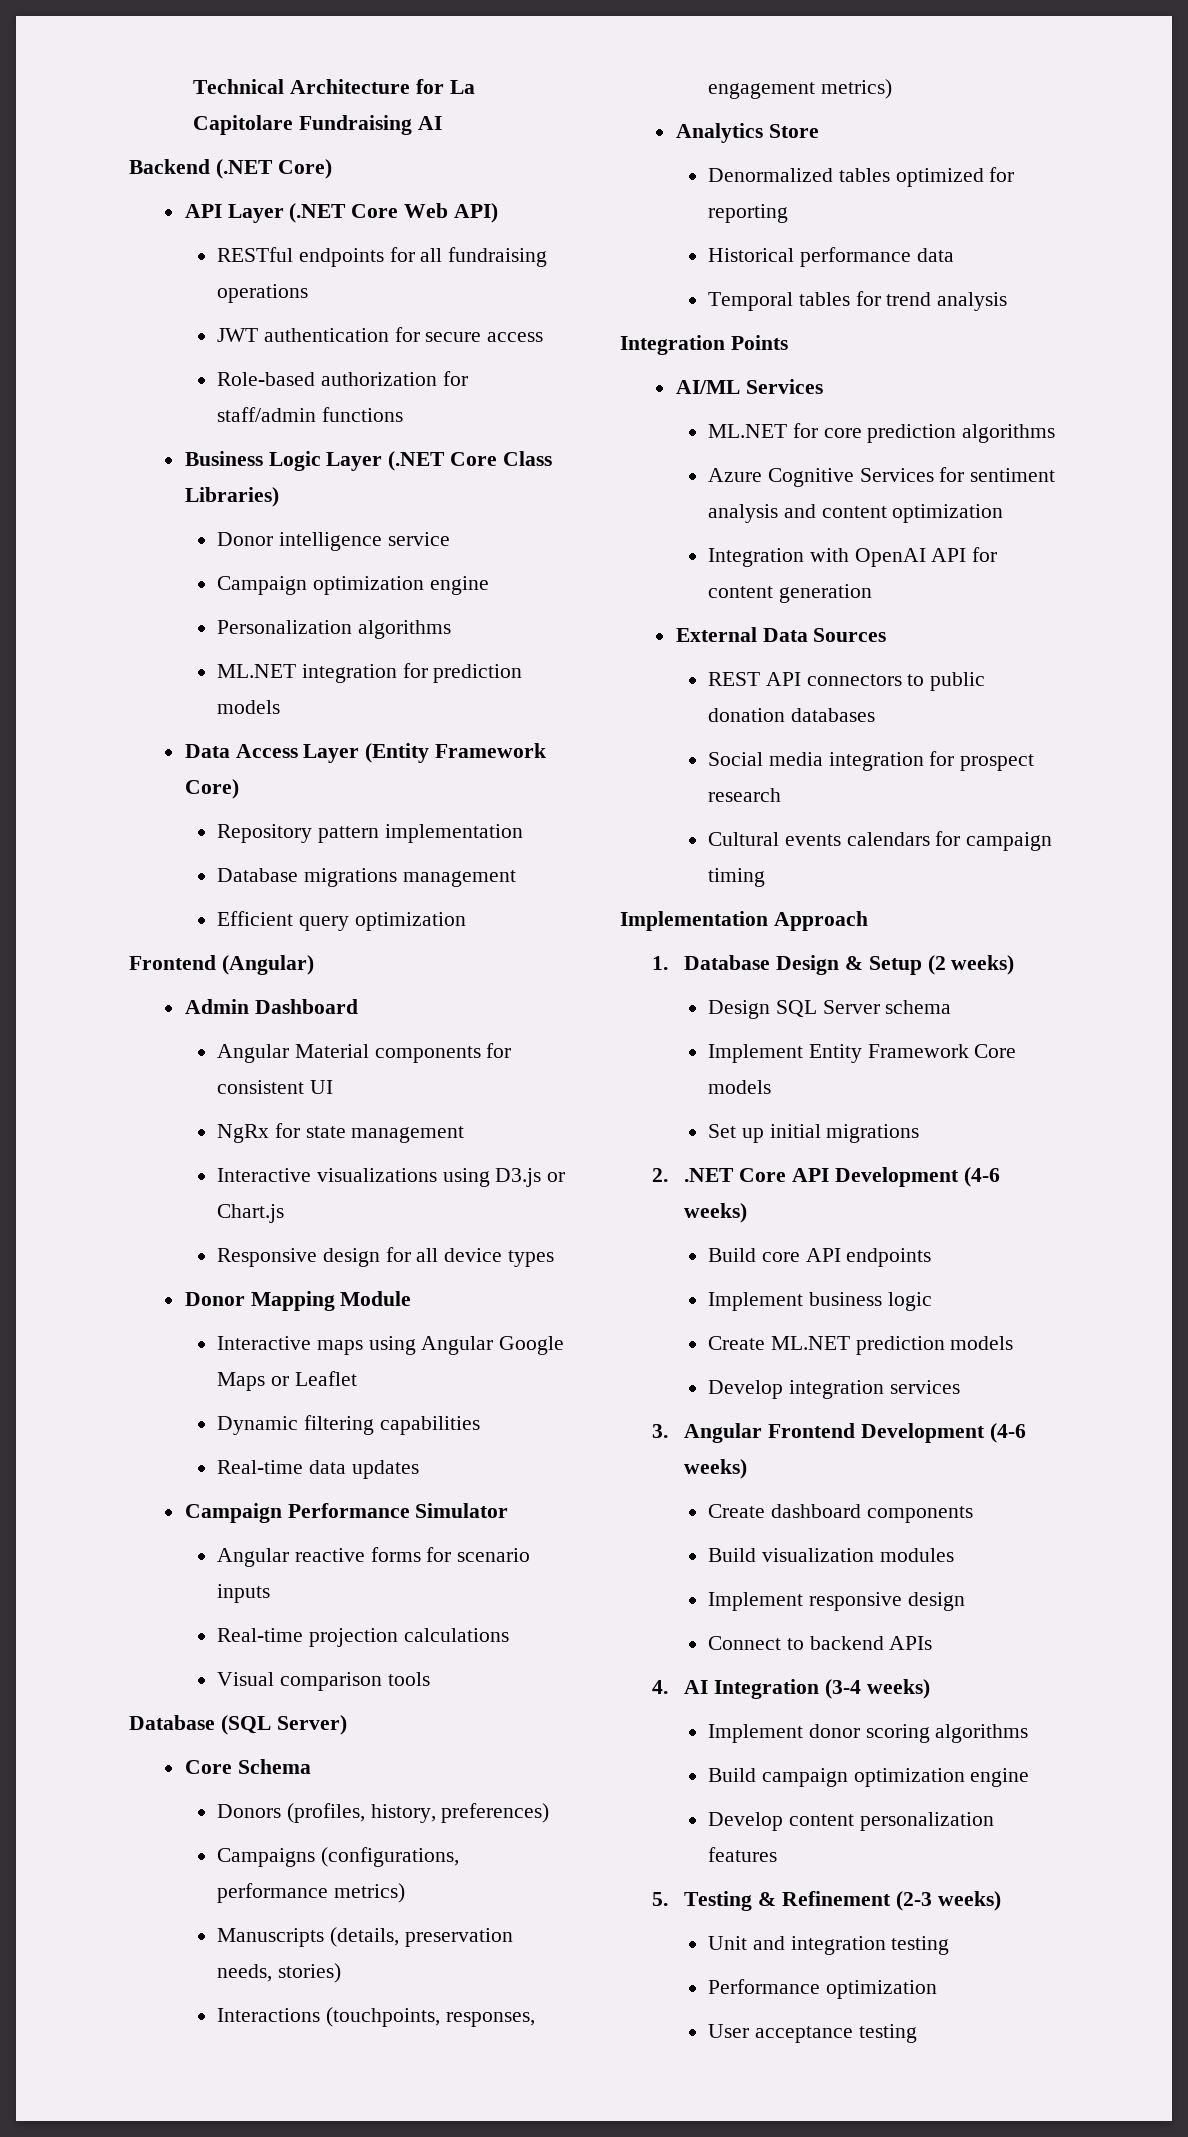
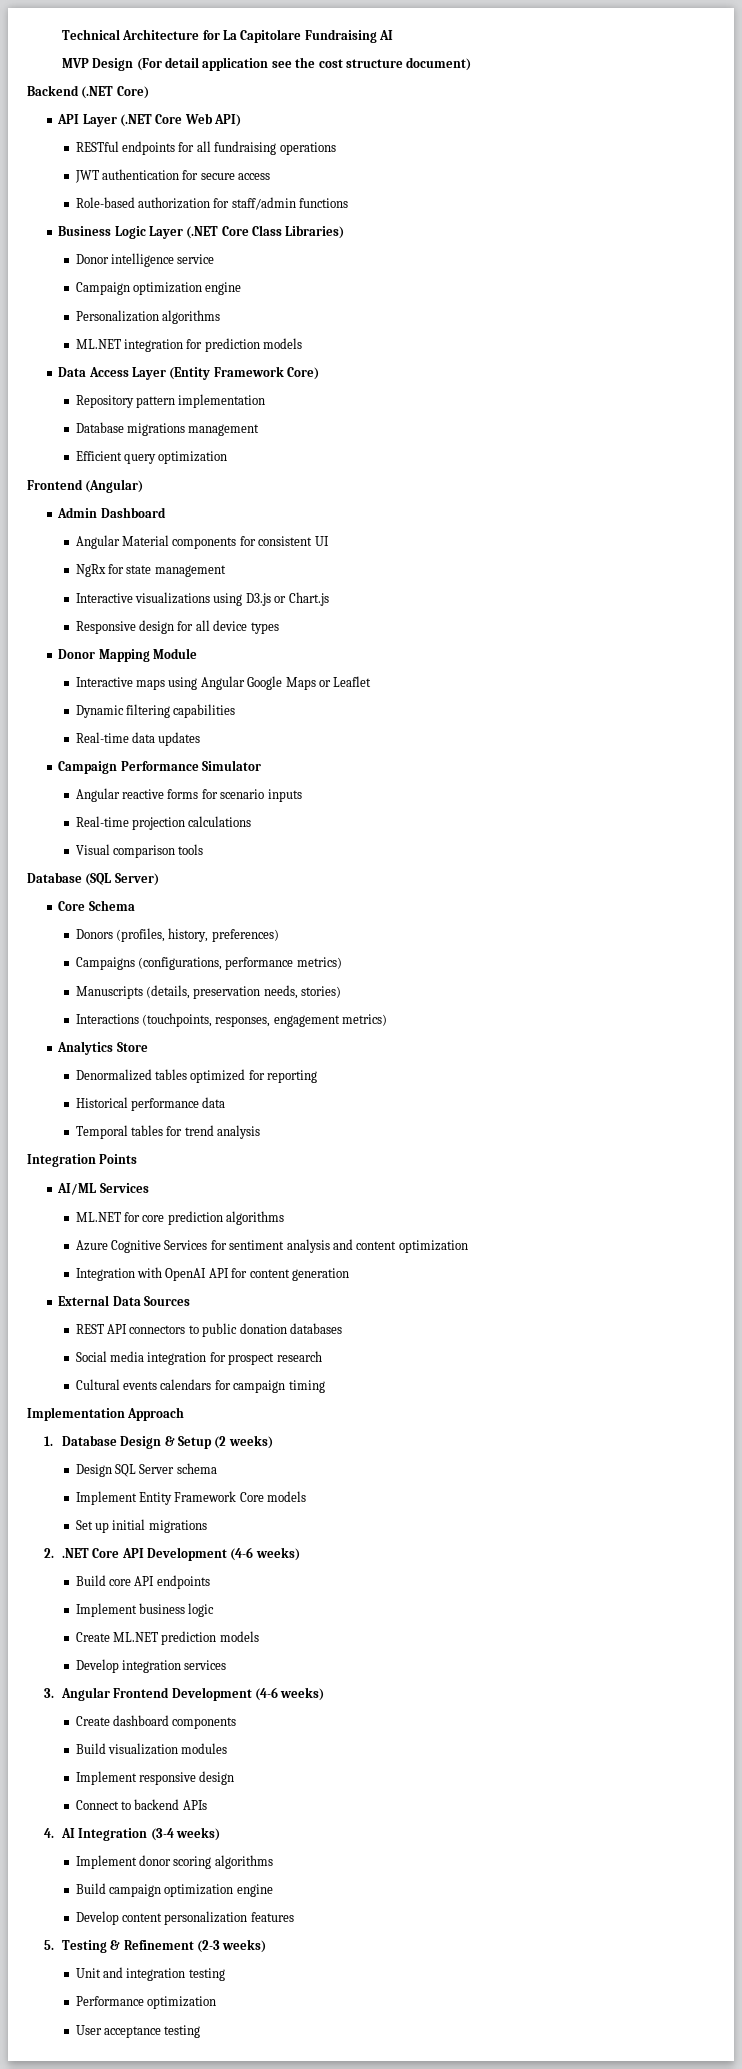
+ MVP Design (For detail application see the cost structure document)

